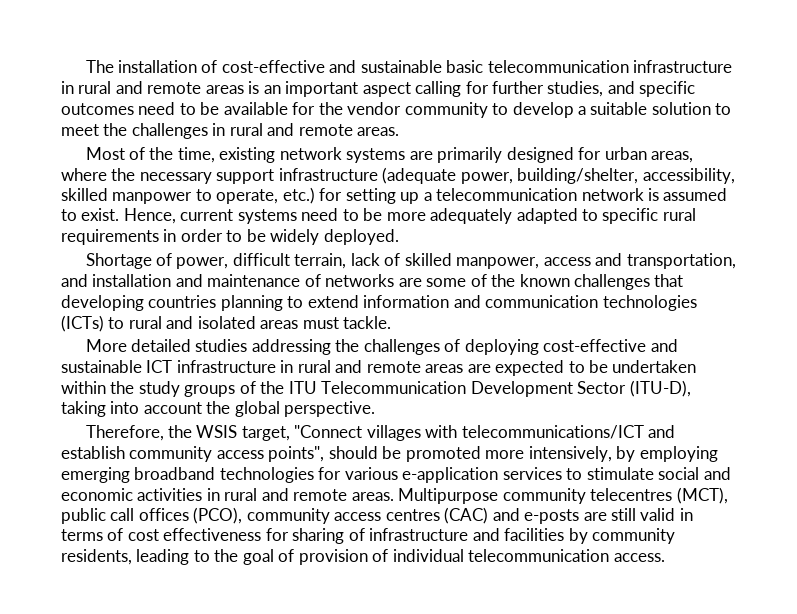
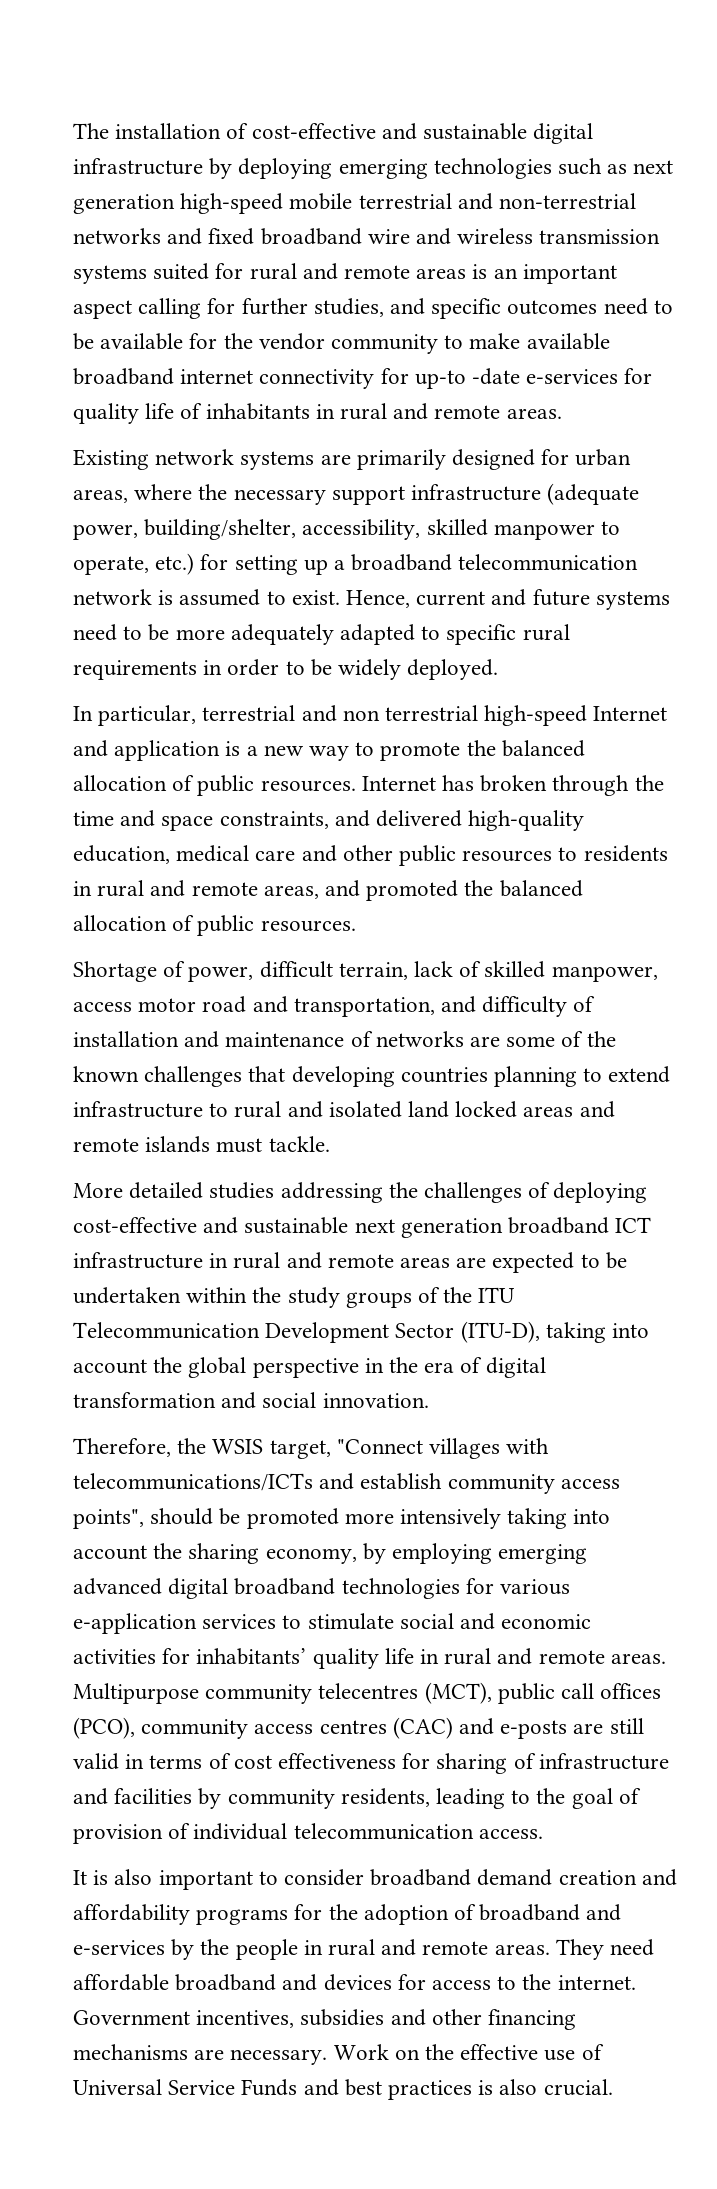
- The installation of cost-effective and sustainable basic telecommunication infrastructure in rural and remote areas is an important aspect calling for further studies, and specific outcomes need to be available for the vendor community to develop a suitable solution to meet the challenges in rural and remote areas.
+ The installation of cost-effective and sustainable digital infrastructure by deploying emerging technologies such as next generation high-speed mobile terrestrial and non-terrestrial networks and fixed broadband wire and wireless transmission systems suited for rural and remote areas is an important aspect calling for further studies, and specific outcomes need to be available for the vendor community to make available broadband internet connectivity for up-to -date e-services for quality life of inhabitants in rural and remote areas.
- Most of the time, existing network systems are primarily designed for urban areas, where the necessary support infrastructure (adequate power, building/shelter, accessibility, skilled manpower to operate, etc.) for setting up a telecommunication network is assumed to exist.
+ Existing network systems are primarily designed for urban areas, where the necessary support infrastructure (adequate power, building/shelter, accessibility, skilled manpower to operate, etc.) for setting up a broadband telecommunication network is assumed to exist.
- Hence, current systems need to be more adequately adapted to specific rural requirements in order to be widely deployed.
+ Hence, current and future systems need to be more adequately adapted to specific rural requirements in order to be widely deployed.
+ In particular, terrestrial and non terrestrial high-speed Internet and application is a new way to promote the balanced allocation of public resources. Internet has broken through the time and space constraints, and delivered high-quality education, medical care and other public resources to residents in rural and remote areas, and promoted the balanced allocation of public resources.
- Shortage of power, difficult terrain, lack of skilled manpower, access and transportation, and installation and maintenance of networks are some of the known challenges that developing countries planning to extend information and communication technologies (ICTs) to rural and isolated areas must tackle.
+ Shortage of power, difficult terrain, lack of skilled manpower, access motor road and transportation, and difficulty of installation and maintenance of networks are some of the known challenges that developing countries planning to extend infrastructure to rural and isolated land locked areas and remote islands must tackle.
- More detailed studies addressing the challenges of deploying cost-effective and sustainable ICT infrastructure in rural and remote areas are expected to be undertaken within the study groups of the ITU Telecommunication Development Sector (ITU-D), taking into account the global perspective.
+ More detailed studies addressing the challenges of deploying cost-effective and sustainable next generation broadband ICT infrastructure in rural and remote areas are expected to be undertaken within the study groups of the ITU Telecommunication Development Sector (ITU-D), taking into account the global perspective in the era of digital transformation and social innovation.
- Therefore, the WSIS target, "Connect villages with telecommunications/ICT and establish community access points", should be promoted more intensively, by employing emerging broadband technologies for various e-application services to stimulate social and economic activities in rural and remote areas.
+ Therefore, the WSIS target, "Connect villages with telecommunications/ICTs and establish community access points", should be promoted more intensively taking into account the sharing economy, by employing emerging advanced digital broadband technologies for various e-application services to stimulate social and economic activities for inhabitants’ quality life in rural and remote areas.
+ It is also important to consider broadband demand creation and affordability programs for the adoption of broadband and e-services by the people in rural and remote areas. They need affordable broadband and devices for access to the internet. Government incentives, subsidies and other financing mechanisms are necessary. Work on the effective use of Universal Service Funds and best practices is also crucial.

